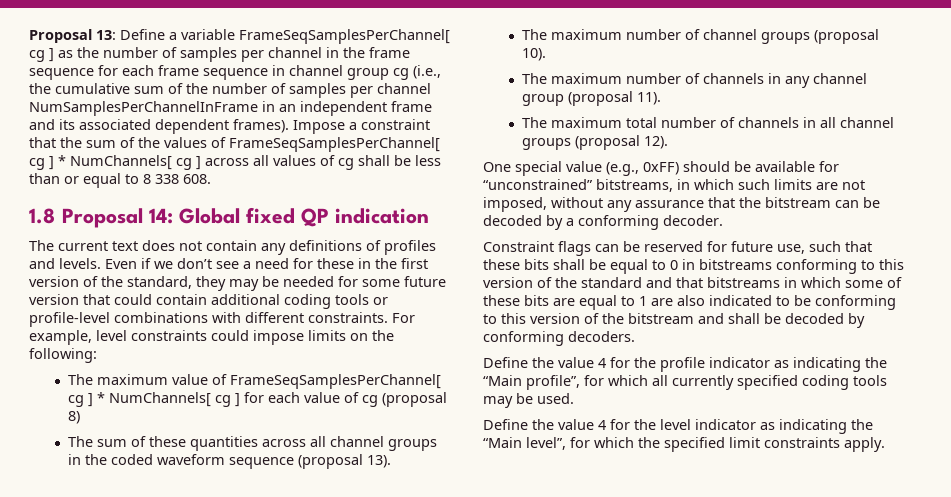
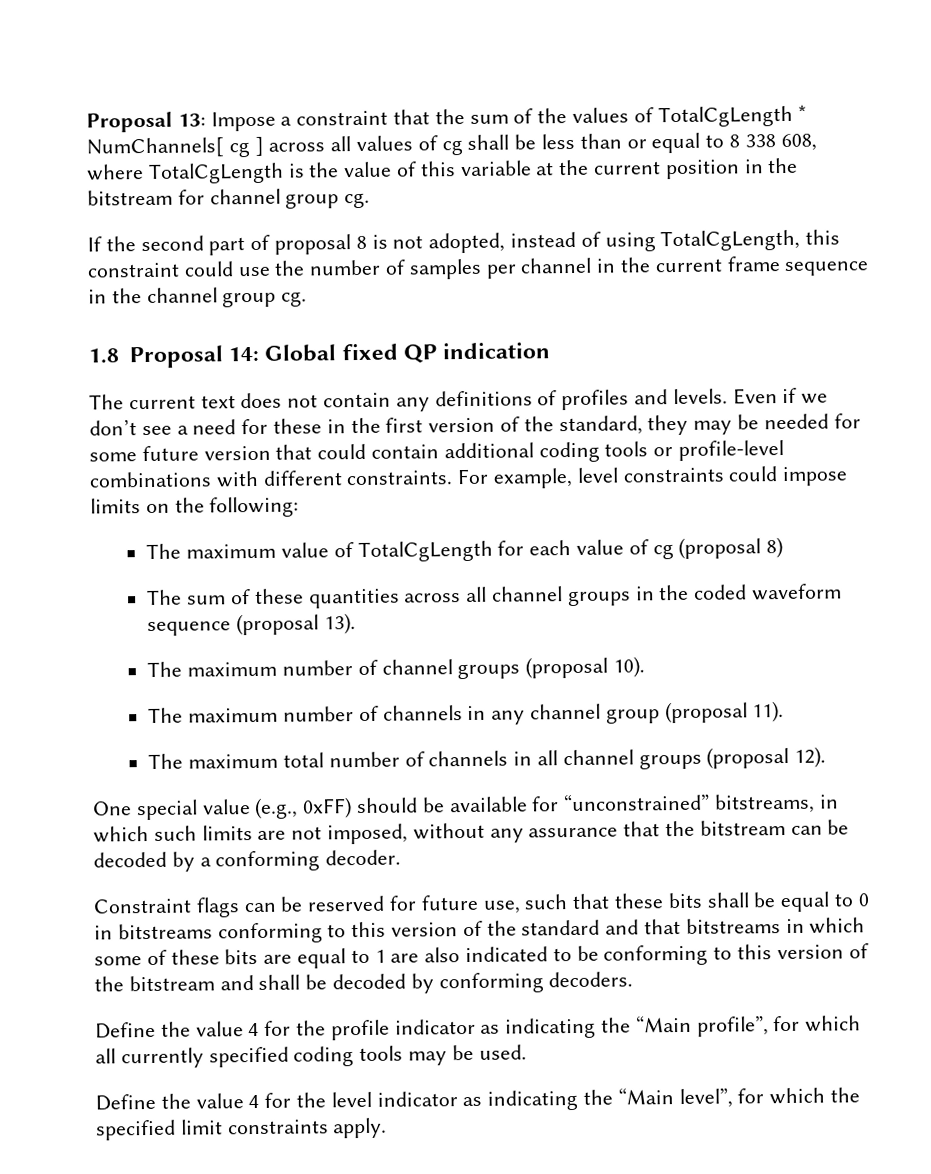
- Proposal 13: Define a variable FrameSeqSamplesPerChannel[ cg ] as the number of samples per channel in the frame sequence for each frame sequence in channel group cg (i.e., the cumulative sum of the number of samples per channel NumSamplesPerChannelInFrame in an independent frame and its associated dependent frames). Impose a constraint that the sum of the values of FrameSeqSamplesPerChannel[ cg ] * NumChannels[ cg ] across all values of cg shall be less than or equal to 8 338 608.
+ Proposal 13: Impose a constraint that the sum of the values of TotalCgLength * NumChannels[ cg ] across all values of cg shall be less than or equal to 8 338 608, where TotalCgLength is the value of this variable at the current position in the bitstream for channel group cg.
+ If the second part of proposal 8 is not adopted, instead of using TotalCgLength, this constraint could use the number of samples per channel in the current frame sequence in the channel group cg.
- The maximum value of FrameSeqSamplesPerChannel[ cg ] * NumChannels[ cg ] for each value of cg (proposal 8)
+ The maximum value of TotalCgLength for each value of cg (proposal 8)

